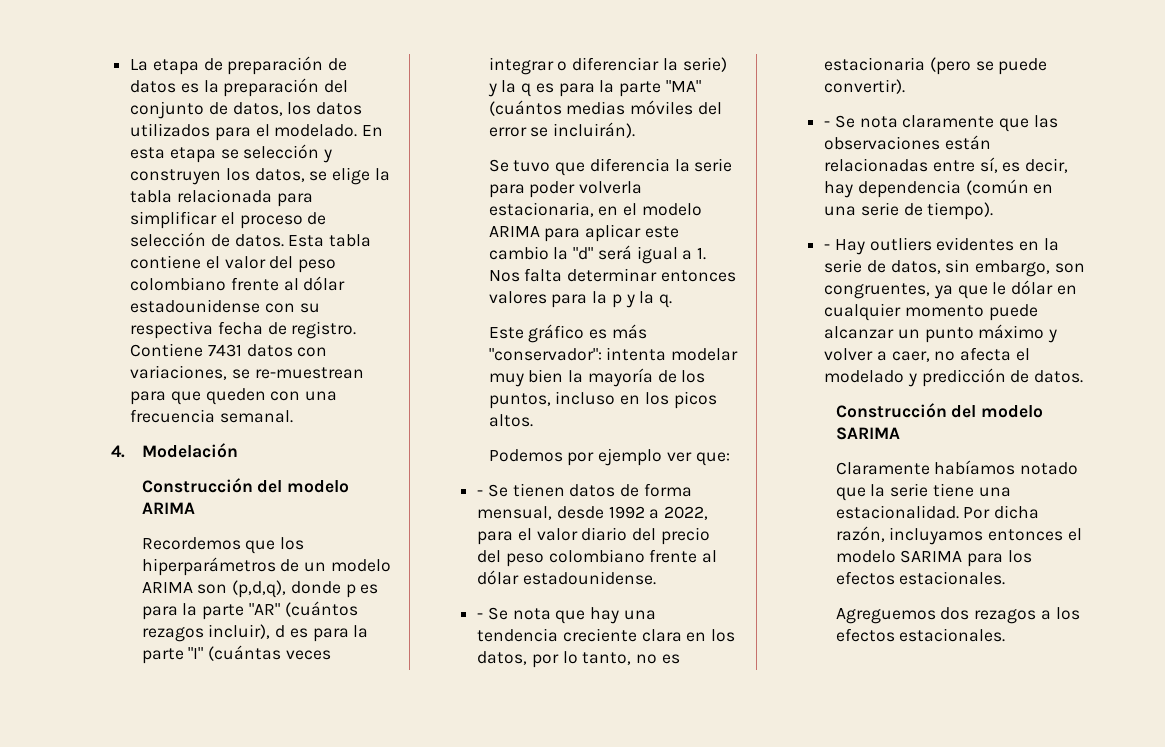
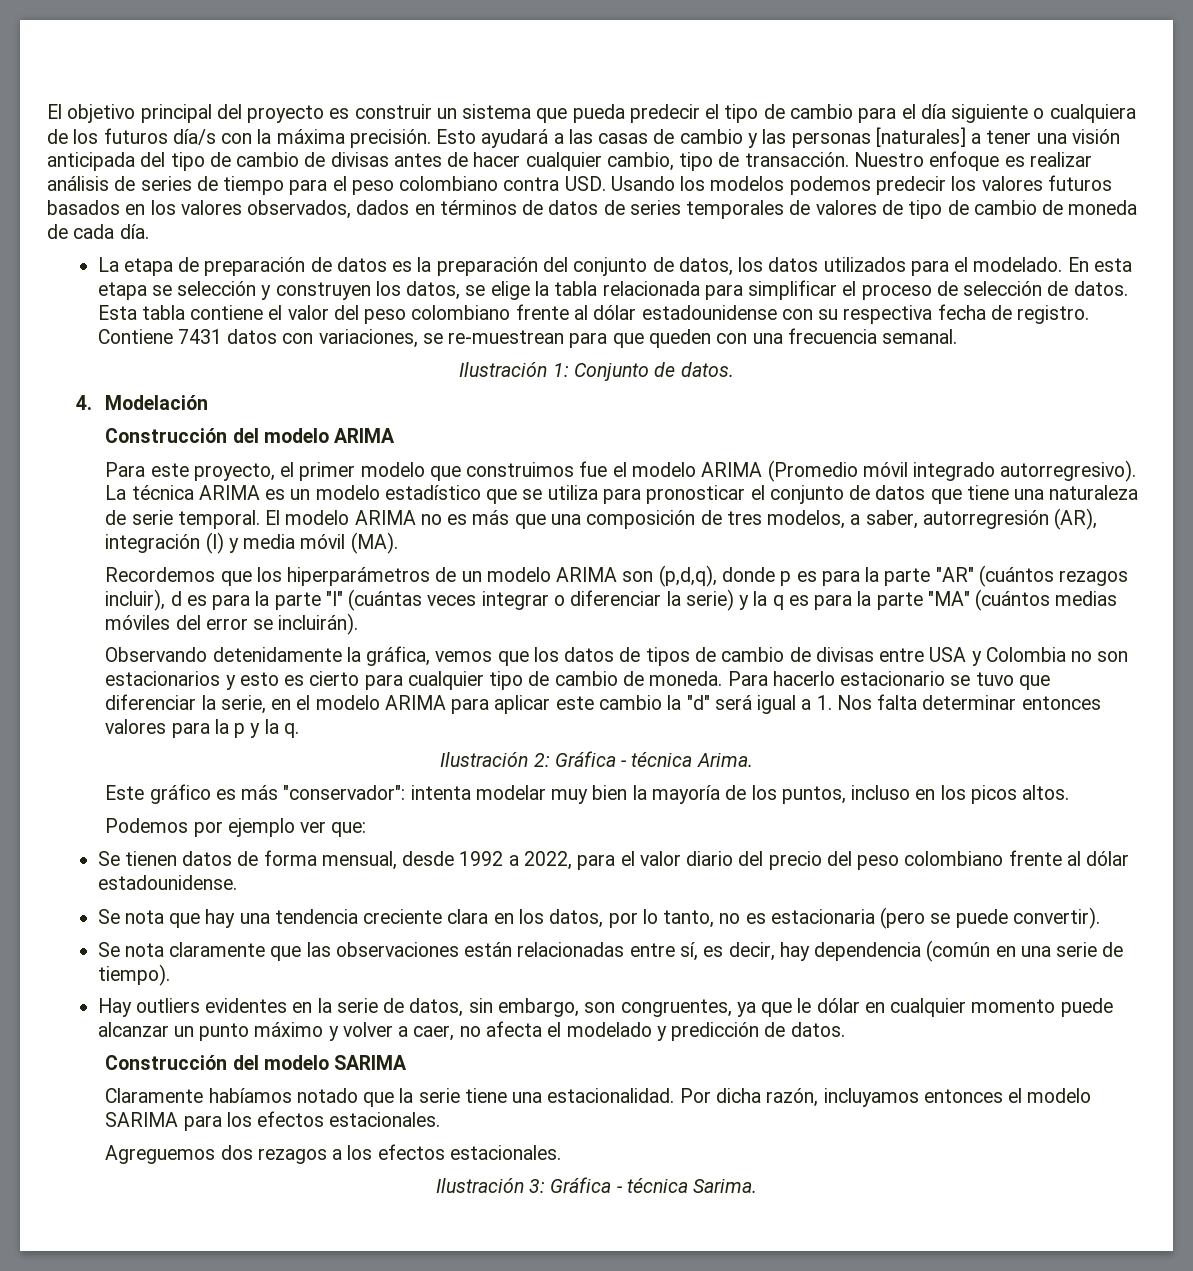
+ El objetivo principal del proyecto es construir un sistema que pueda predecir el tipo de cambio para el día siguiente o cualquiera de los futuros día/s con la máxima precisión. Esto ayudará a las casas de cambio y las personas [naturales] a tener una visión anticipada del tipo de cambio de divisas antes de hacer cualquier cambio, tipo de transacción. Nuestro enfoque es realizar análisis de series de tiempo para el peso colombiano contra USD. Usando los modelos podemos predecir los valores futuros basados en los valores observados, dados en términos de datos de series temporales de valores de tipo de cambio de moneda de cada día.
+ Ilustración 1: Conjunto de datos.
+ Para este proyecto, el primer modelo que construimos fue el modelo ARIMA (Promedio móvil integrado autorregresivo). La técnica ARIMA es un modelo estadístico que se utiliza para pronosticar el conjunto de datos que tiene una naturaleza de serie temporal. El modelo ARIMA no es más que una composición de tres modelos, a saber, autorregresión (AR), integración (I) y media móvil (MA).
- Se tuvo que diferencia la serie para poder volverla estacionaria, en el modelo ARIMA para aplicar este cambio la "d" será igual a 1. Nos falta determinar entonces valores para la p y la q.
+ Observando detenidamente la gráfica, vemos que los datos de tipos de cambio de divisas entre USA y Colombia no son estacionarios y esto es cierto para cualquier tipo de cambio de moneda. Para hacerlo estacionario se tuvo que diferenciar la serie, en el modelo ARIMA para aplicar este cambio la "d" será igual a 1. Nos falta determinar entonces valores para la p y la q.
+ Ilustración 2: Gráfica - técnica Arima.
- - Se tienen datos de forma mensual, desde 1992 a 2022, para el valor diario del precio del peso colombiano frente al dólar estadounidense.
+ Se tienen datos de forma mensual, desde 1992 a 2022, para el valor diario del precio del peso colombiano frente al dólar estadounidense.
- - Se nota que hay una tendencia creciente clara en los datos, por lo tanto, no es estacionaria (pero se puede convertir).
+ Se nota que hay una tendencia creciente clara en los datos, por lo tanto, no es estacionaria (pero se puede convertir).
- - Se nota claramente que las observaciones están relacionadas entre sí, es decir, hay dependencia (común en una serie de tiempo).
+ Se nota claramente que las observaciones están relacionadas entre sí, es decir, hay dependencia (común en una serie de tiempo).
- - Hay outliers evidentes en la serie de datos, sin embargo, son congruentes, ya que le dólar en cualquier momento puede alcanzar un punto máximo y volver a caer, no afecta el modelado y predicción de datos.
+ Hay outliers evidentes en la serie de datos, sin embargo, son congruentes, ya que le dólar en cualquier momento puede alcanzar un punto máximo y volver a caer, no afecta el modelado y predicción de datos.
+ Ilustración 3: Gráfica - técnica Sarima.

